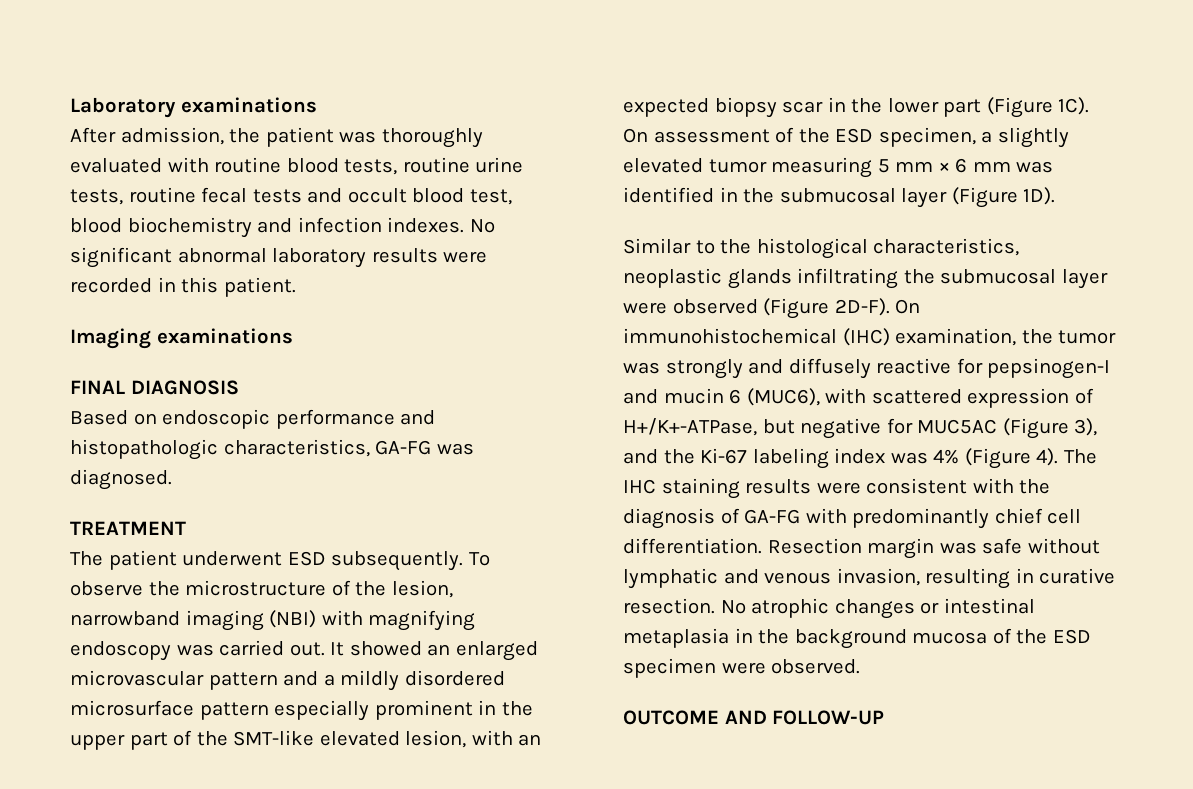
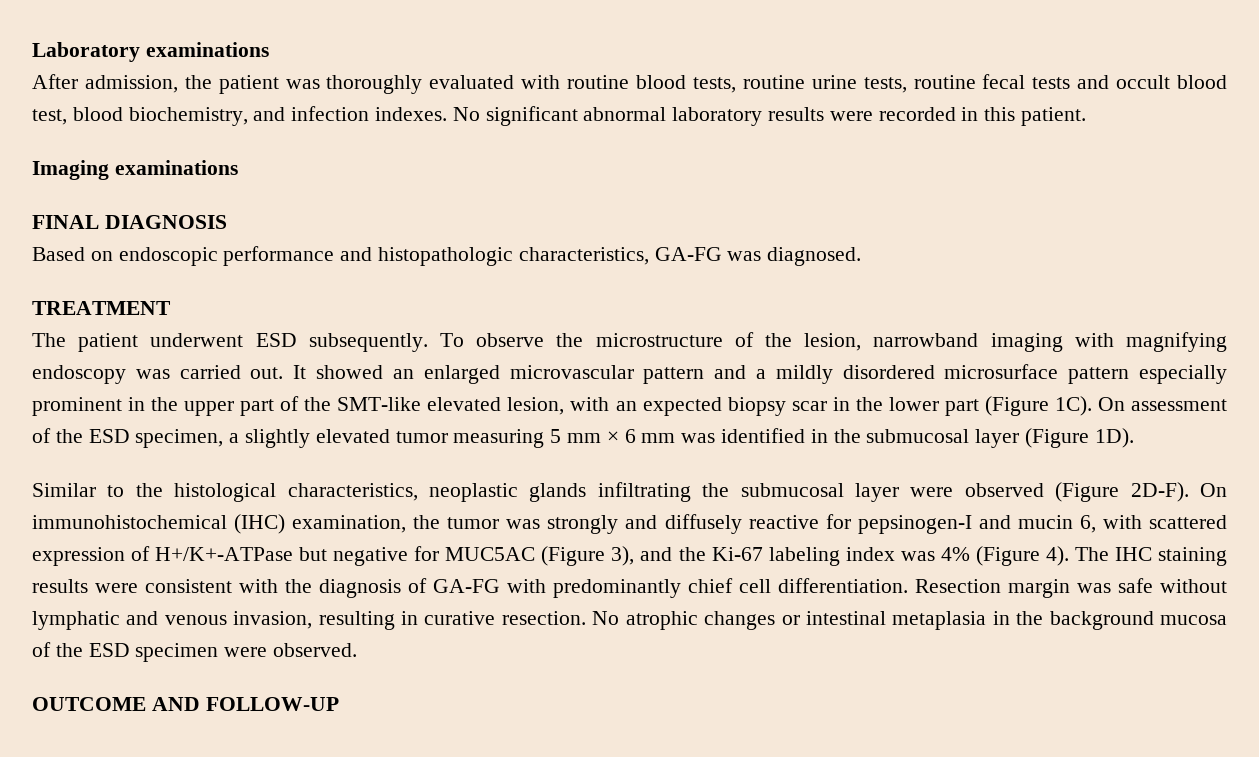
- After admission, the patient was thoroughly evaluated with routine blood tests, routine urine tests, routine fecal tests and occult blood test, blood biochemistry and infection indexes.
+ After admission, the patient was thoroughly evaluated with routine blood tests, routine urine tests, routine fecal tests and occult blood test, blood biochemistry, and infection indexes.
- To observe the microstructure of the lesion, narrowband imaging (NBI) with magnifying endoscopy was carried out.
+ To observe the microstructure of the lesion, narrowband imaging with magnifying endoscopy was carried out.
- On immunohistochemical (IHC) examination, the tumor was strongly and diffusely reactive for pepsinogen-I and mucin 6 (MUC6), with scattered expression of H+/K+-ATPase, but negative for MUC5AC (Figure 3), and the Ki-67 labeling index was 4% (Figure 4).
+ On immunohistochemical (IHC) examination, the tumor was strongly and diffusely reactive for pepsinogen-I and mucin 6, with scattered expression of H+/K+-ATPase but negative for MUC5AC (Figure 3), and the Ki-67 labeling index was 4% (Figure 4).

